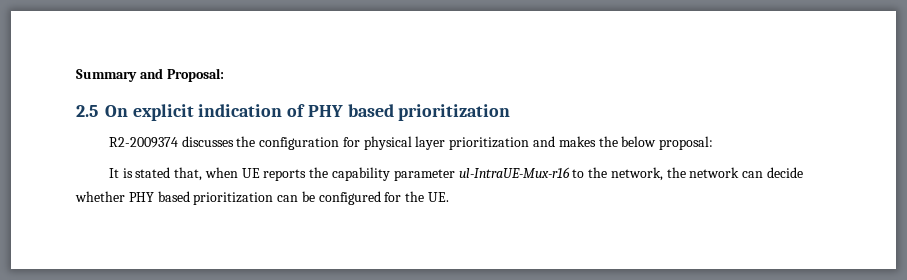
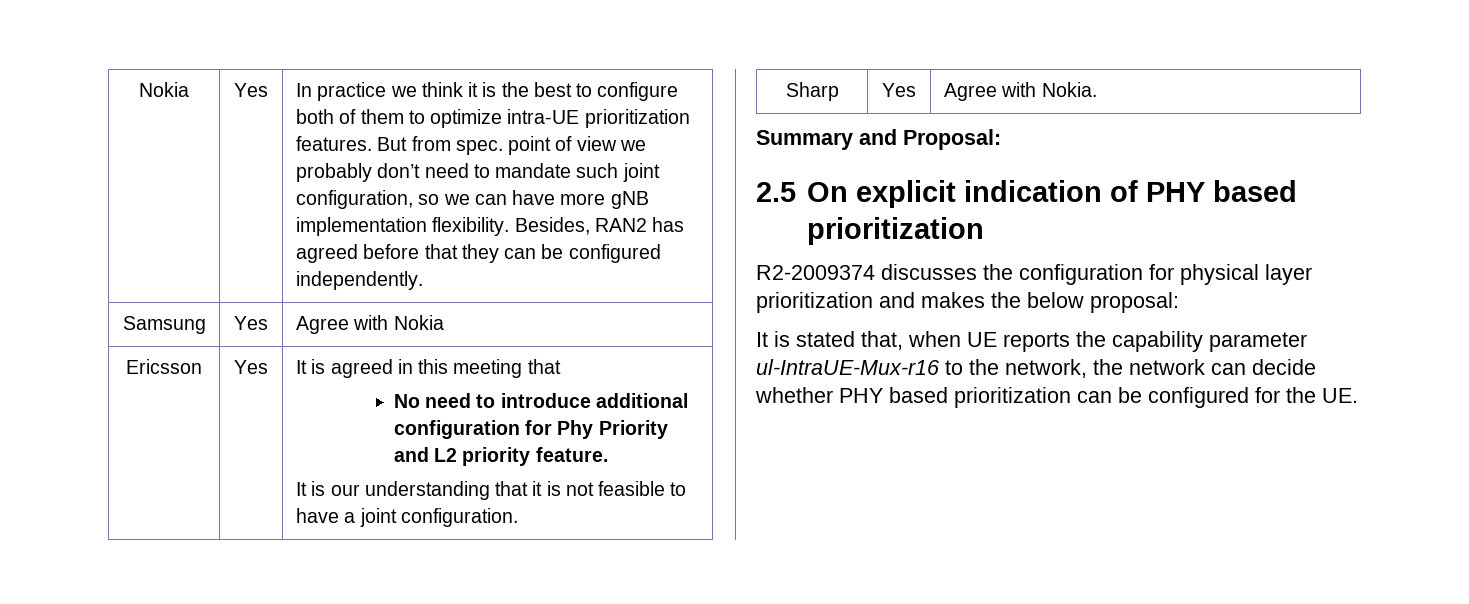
+ Nokia | Yes | In practice we think it is the best to configure both of them to optimize intra-UE prioritization features. But from spec. point of view we probably don’t need to mandate such joint configuration, so we can have more gNB implementation flexibility. Besides, RAN2 has agreed before that they can be configured independently.
+ Samsung | Yes | Agree with Nokia
+ Ericsson | Yes | It is agreed in this meeting that
+ No need to introduce additional configuration for Phy Priority and L2 priority feature.
+ It is our understanding that it is not feasible to have a joint configuration.
+ Sharp | Yes | Agree with Nokia.

